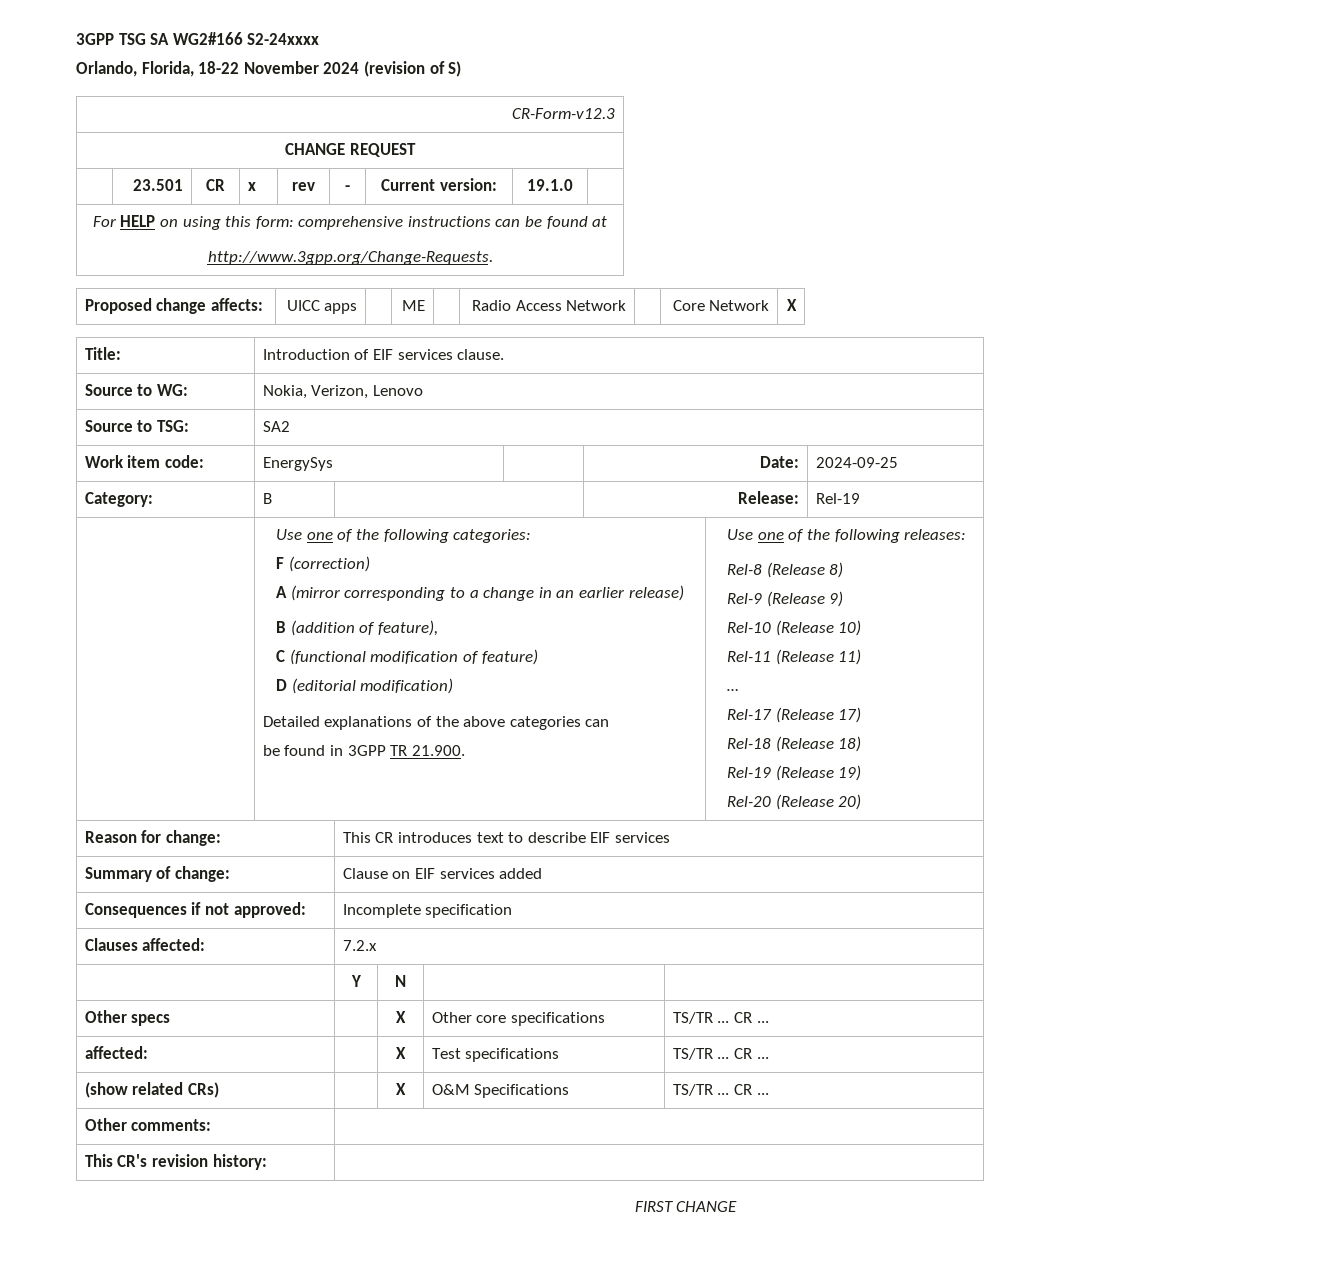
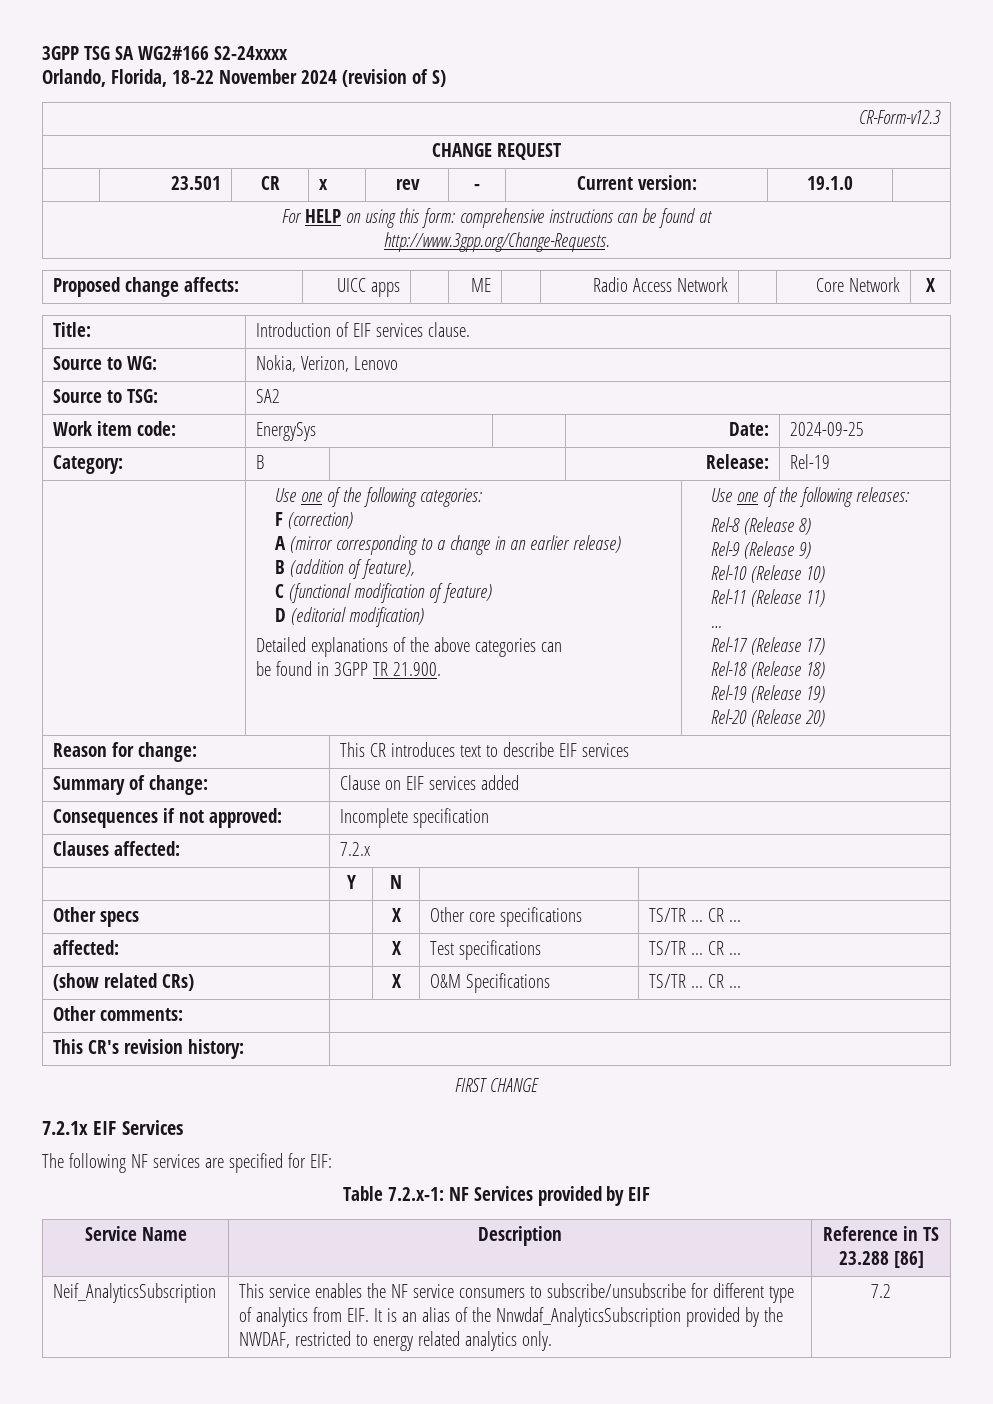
+ 7.2.1x EIF Services
+ The following NF services are specified for EIF:
+ Table 7.2.x-1: NF Services provided by EIF
+ Service Name | Description | Reference in TS 23.288 [86]
+ Neif_AnalyticsSubscription | This service enables the NF service consumers to subscribe/unsubscribe for different type of analytics from EIF. It is an alias of the Nnwdaf_AnalyticsSubscription provided by the NWDAF, restricted to energy related analytics only. | 7.2

